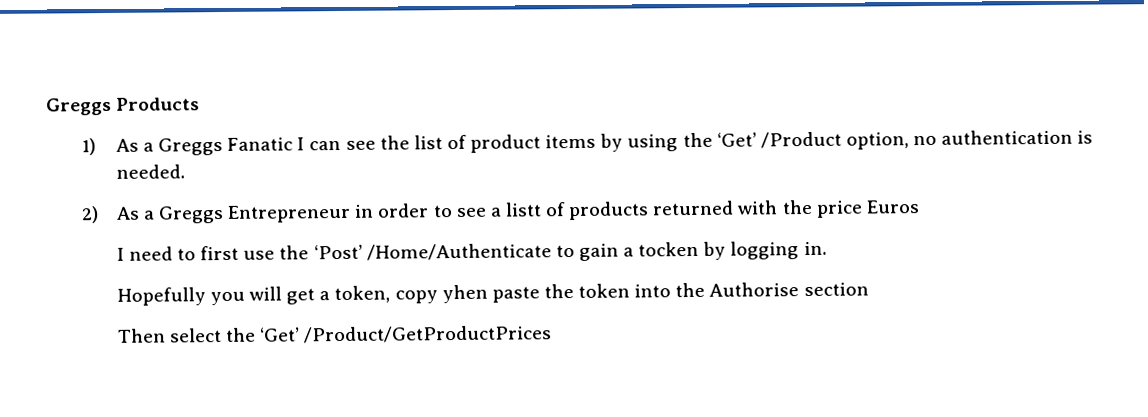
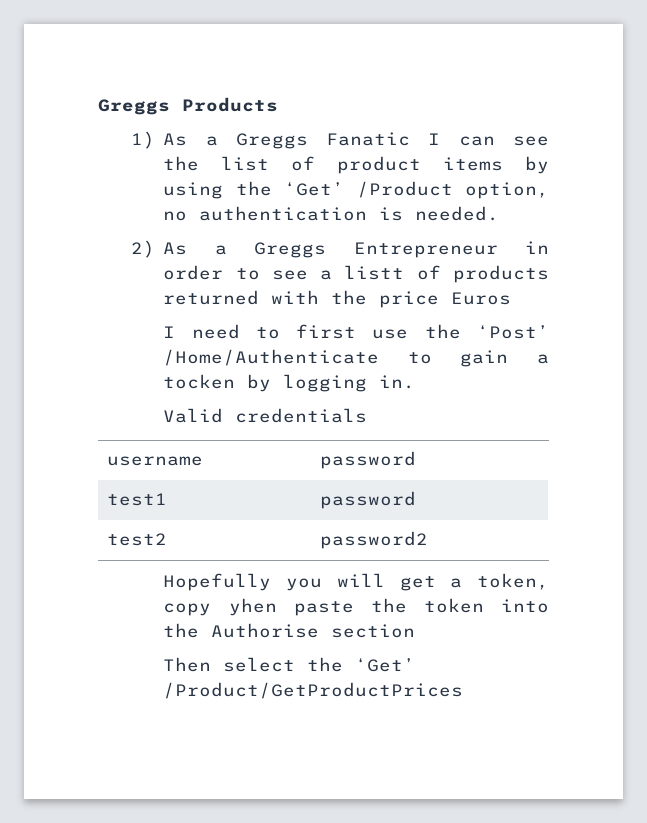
+ Valid credentials
+ username | password
+ test1 | password
+ test2 | password2

